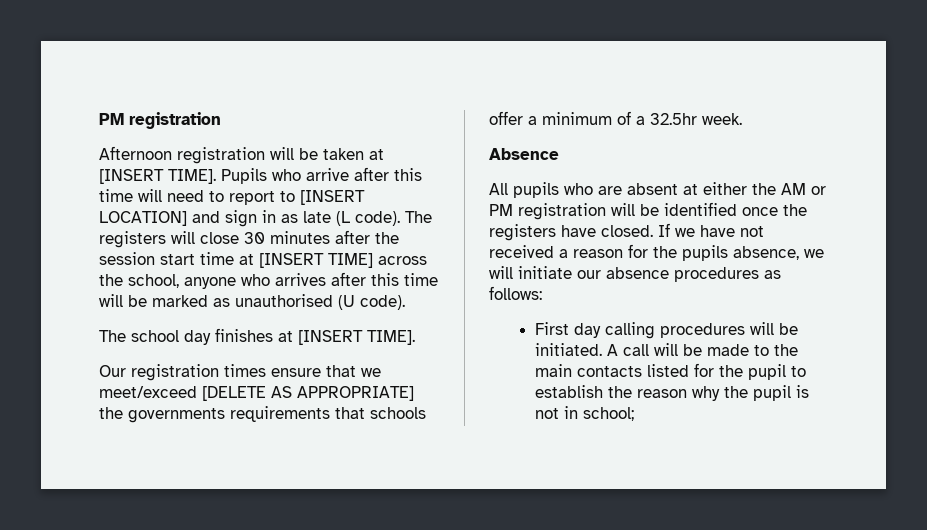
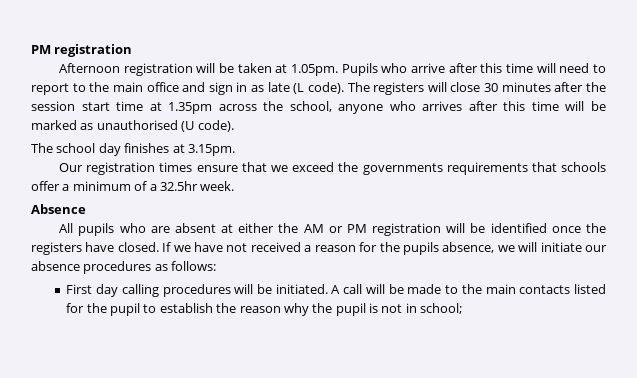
- Afternoon registration will be taken at [INSERT TIME]. Pupils who arrive after this time will need to report to [INSERT LOCATION] and sign in as late (L code).
+ Afternoon registration will be taken at 1.05pm. Pupils who arrive after this time will need to report to the main office and sign in as late (L code).
- The registers will close 30 minutes after the session start time at [INSERT TIME] across the school, anyone who arrives after this time will be marked as unauthorised (U code).
+ The registers will close 30 minutes after the session start time at 1.35pm across the school, anyone who arrives after this time will be marked as unauthorised (U code).
- The school day finishes at [INSERT TIME].
+ The school day finishes at 3.15pm.
- Our registration times ensure that we meet/exceed [DELETE AS APPROPRIATE] the governments requirements that schools offer a minimum of a 32.5hr week.
+ Our registration times ensure that we exceed the governments requirements that schools offer a minimum of a 32.5hr week.

